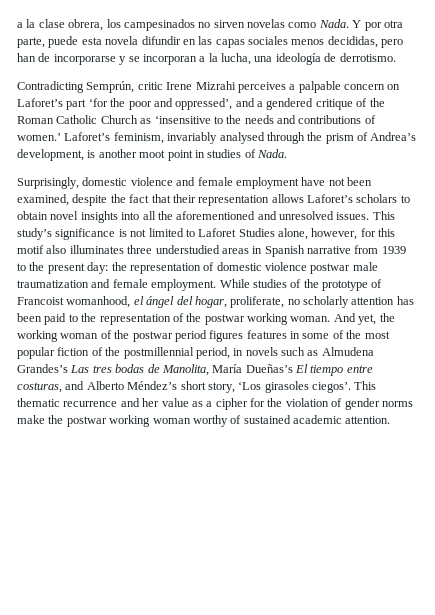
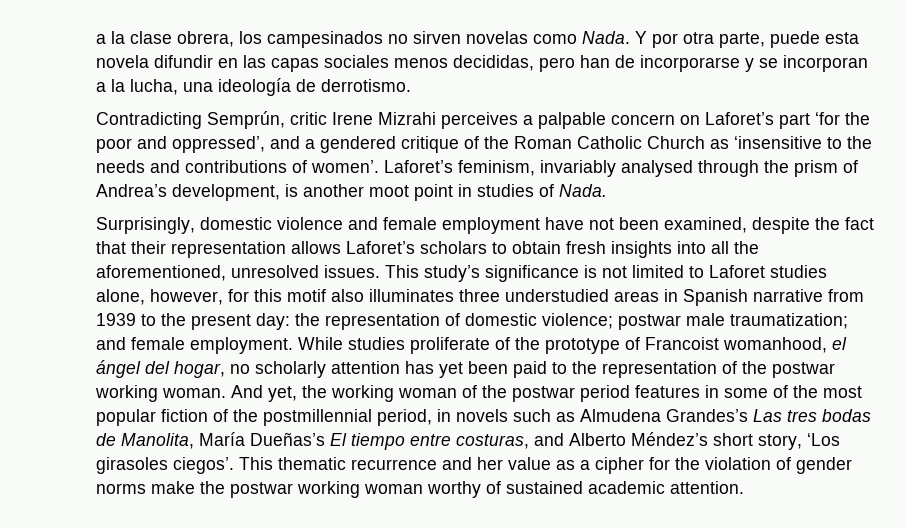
- Contradicting Semprún, critic Irene Mizrahi perceives a palpable concern on Laforet’s part ‘for the poor and oppressed’, and a gendered critique of the Roman Catholic Church as ‘insensitive to the needs and contributions of women.’
+ Contradicting Semprún, critic Irene Mizrahi perceives a palpable concern on Laforet’s part ‘for the poor and oppressed’, and a gendered critique of the Roman Catholic Church as ‘insensitive to the needs and contributions of women’.
- Surprisingly, domestic violence and female employment have not been examined, despite the fact that their representation allows Laforet’s scholars to obtain novel insights into all the aforementioned and unresolved issues.
+ Surprisingly, domestic violence and female employment have not been examined, despite the fact that their representation allows Laforet’s scholars to obtain fresh insights into all the aforementioned, unresolved issues.
- This study’s significance is not limited to Laforet Studies alone, however, for this motif also illuminates three understudied areas in Spanish narrative from 1939 to the present day: the representation of domestic violence postwar male traumatization and female employment.
+ This study’s significance is not limited to Laforet studies alone, however, for this motif also illuminates three understudied areas in Spanish narrative from 1939 to the present day: the representation of domestic violence; postwar male traumatization; and female employment.
- While studies of the prototype of Francoist womanhood, el ángel del hogar, proliferate, no scholarly attention has been paid to the representation of the postwar working woman.
+ While studies proliferate of the prototype of Francoist womanhood, el ángel del hogar, no scholarly attention has yet been paid to the representation of the postwar working woman.
- And yet, the working woman of the postwar period figures features in some of the most popular fiction of the postmillennial period, in novels such as Almudena Grandes’s Las tres bodas de Manolita, María Dueñas’s El tiempo entre costuras, and Alberto Méndez’s short story, ‘Los girasoles ciegos’.
+ And yet, the working woman of the postwar period features in some of the most popular fiction of the postmillennial period, in novels such as Almudena Grandes’s Las tres bodas de Manolita, María Dueñas’s El tiempo entre costuras, and Alberto Méndez’s short story, ‘Los girasoles ciegos’.

